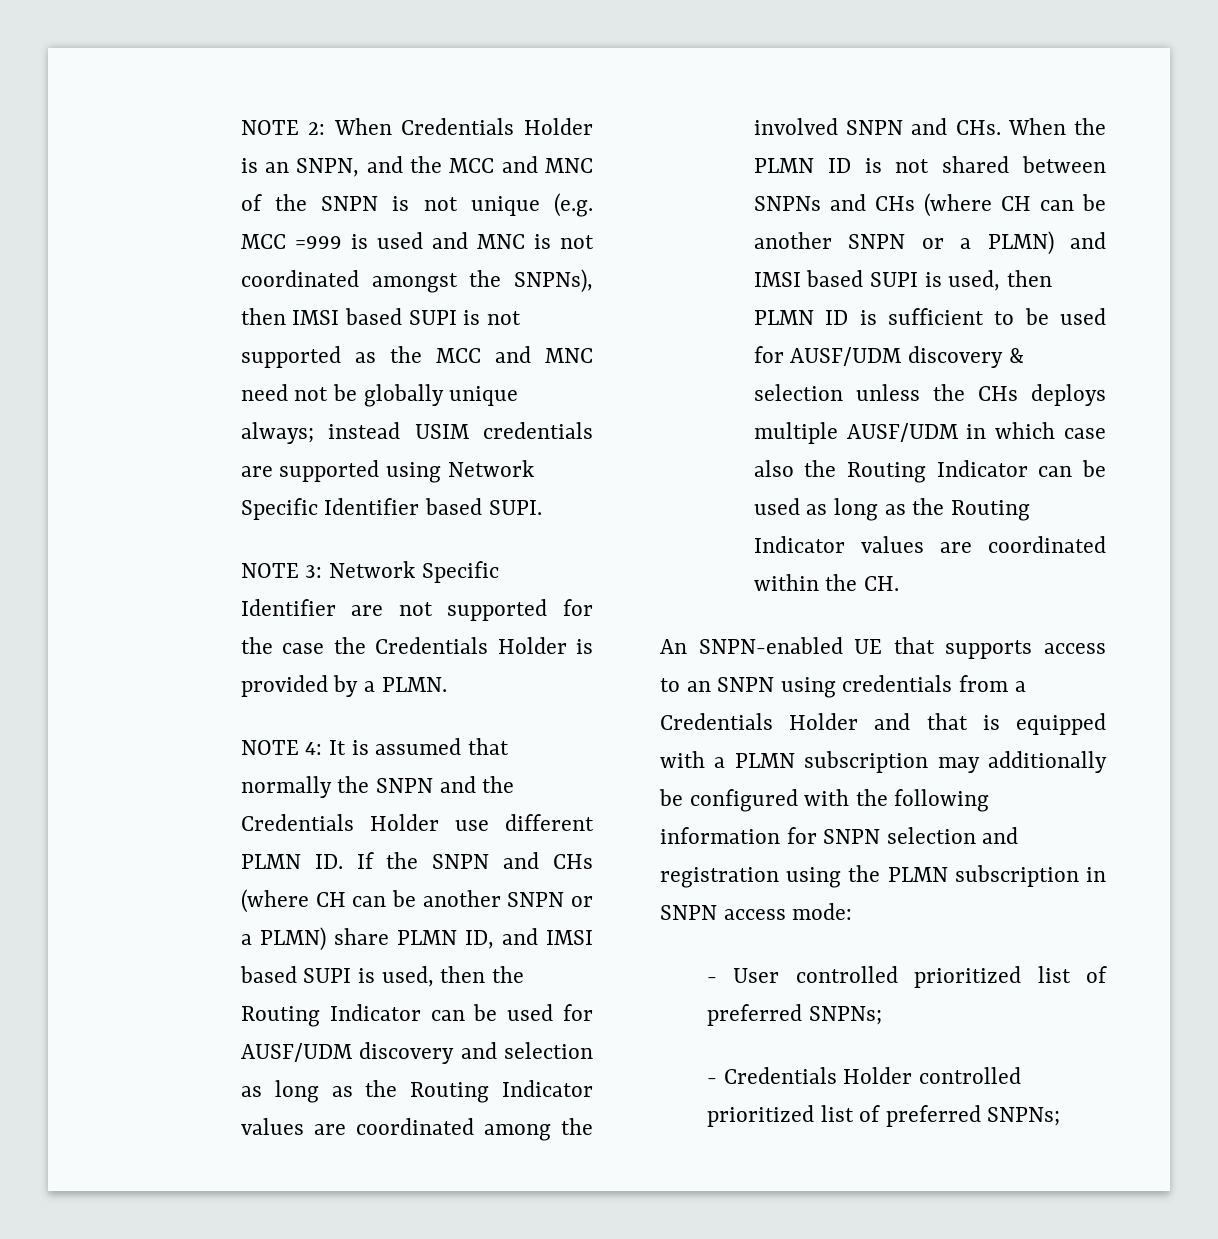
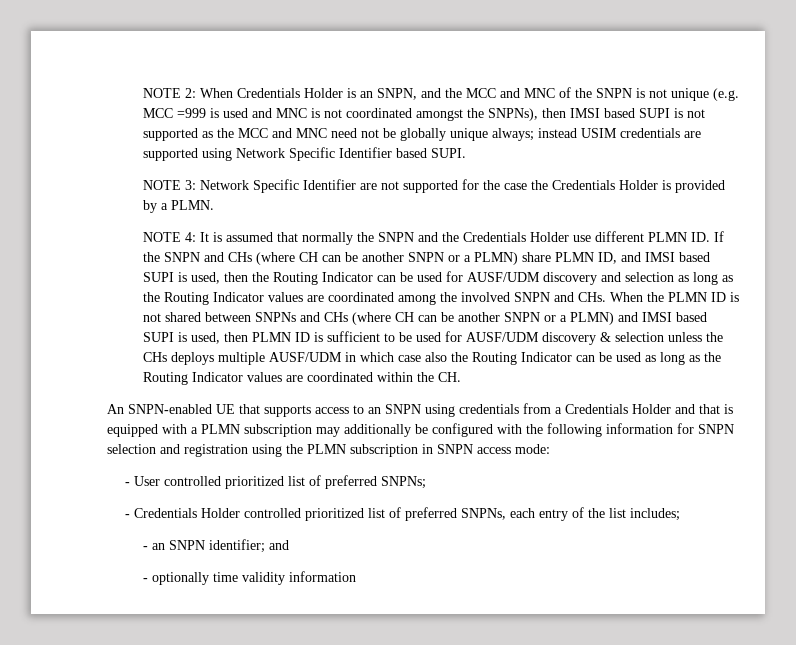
- - Credentials Holder controlled prioritized list of preferred SNPNs;
+ - Credentials Holder controlled prioritized list of preferred SNPNs, each entry of the list includes;
+ - an SNPN identifier; and
+ - optionally time validity information

